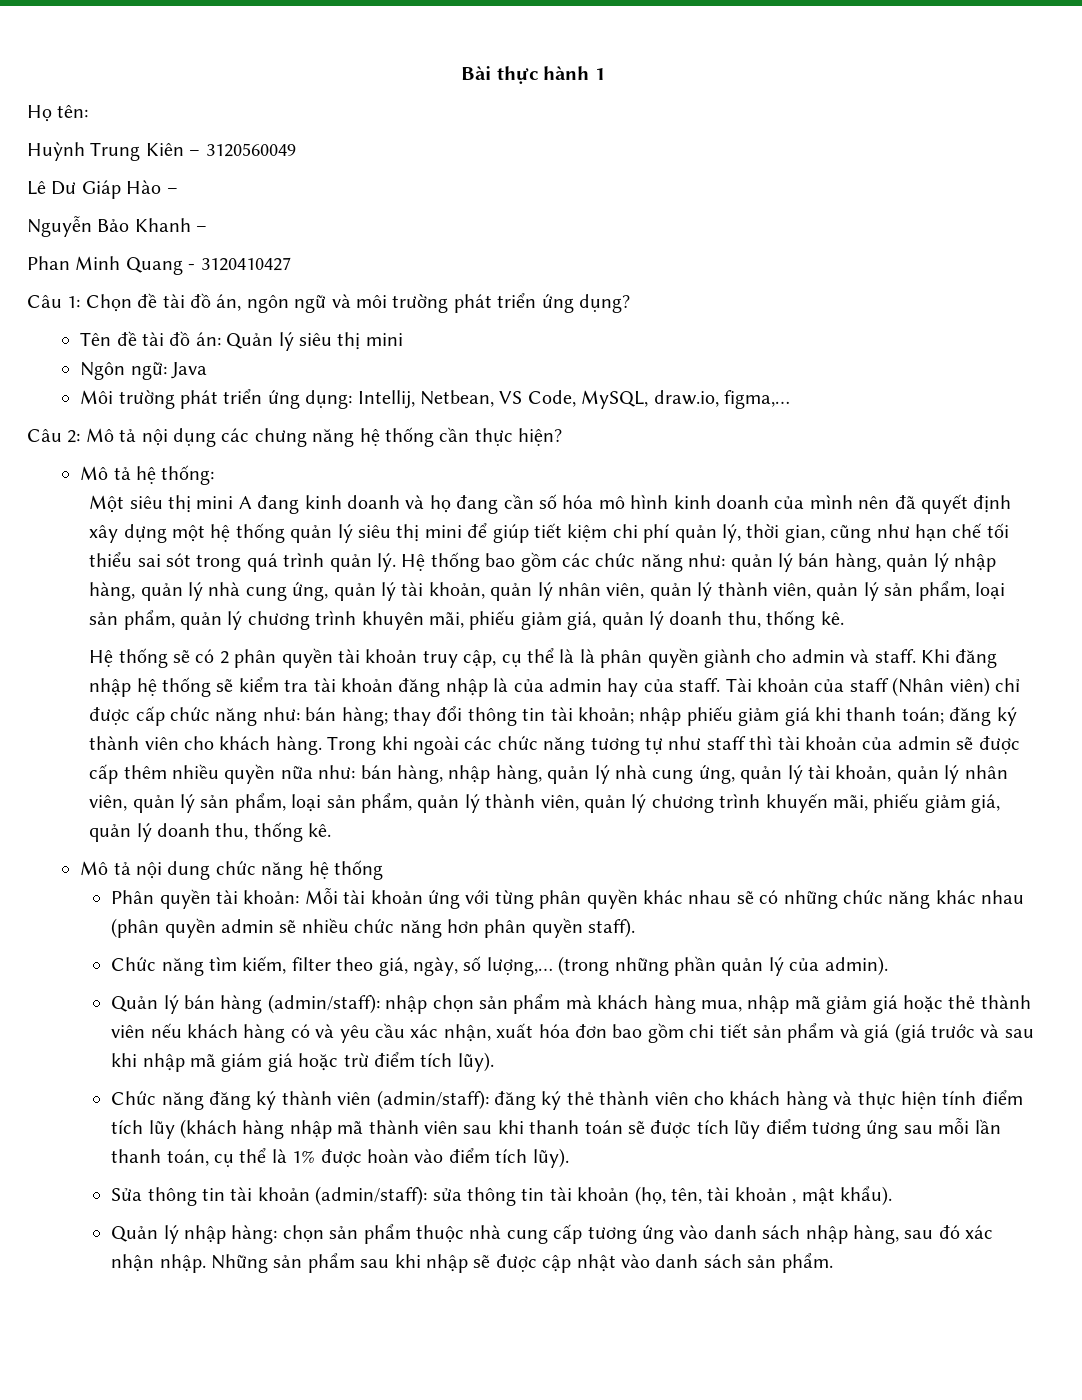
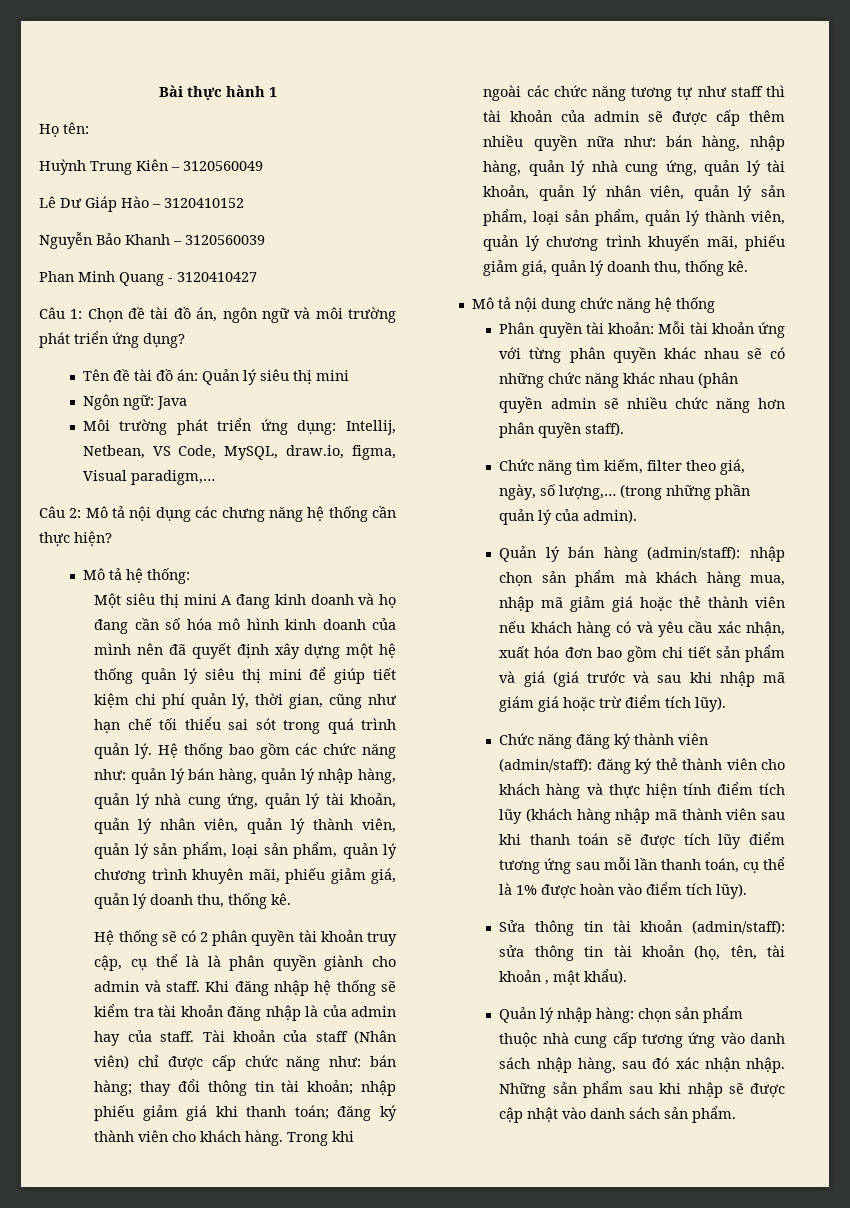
- Lê Dư Giáp Hào –
+ Lê Dư Giáp Hào – 3120410152
- Nguyễn Bảo Khanh –
+ Nguyễn Bảo Khanh – 3120560039
- Môi trường phát triển ứng dụng: Intellij, Netbean, VS Code, MySQL, draw.io, figma,…
+ Môi trường phát triển ứng dụng: Intellij, Netbean, VS Code, MySQL, draw.io, figma, Visual paradigm,…

